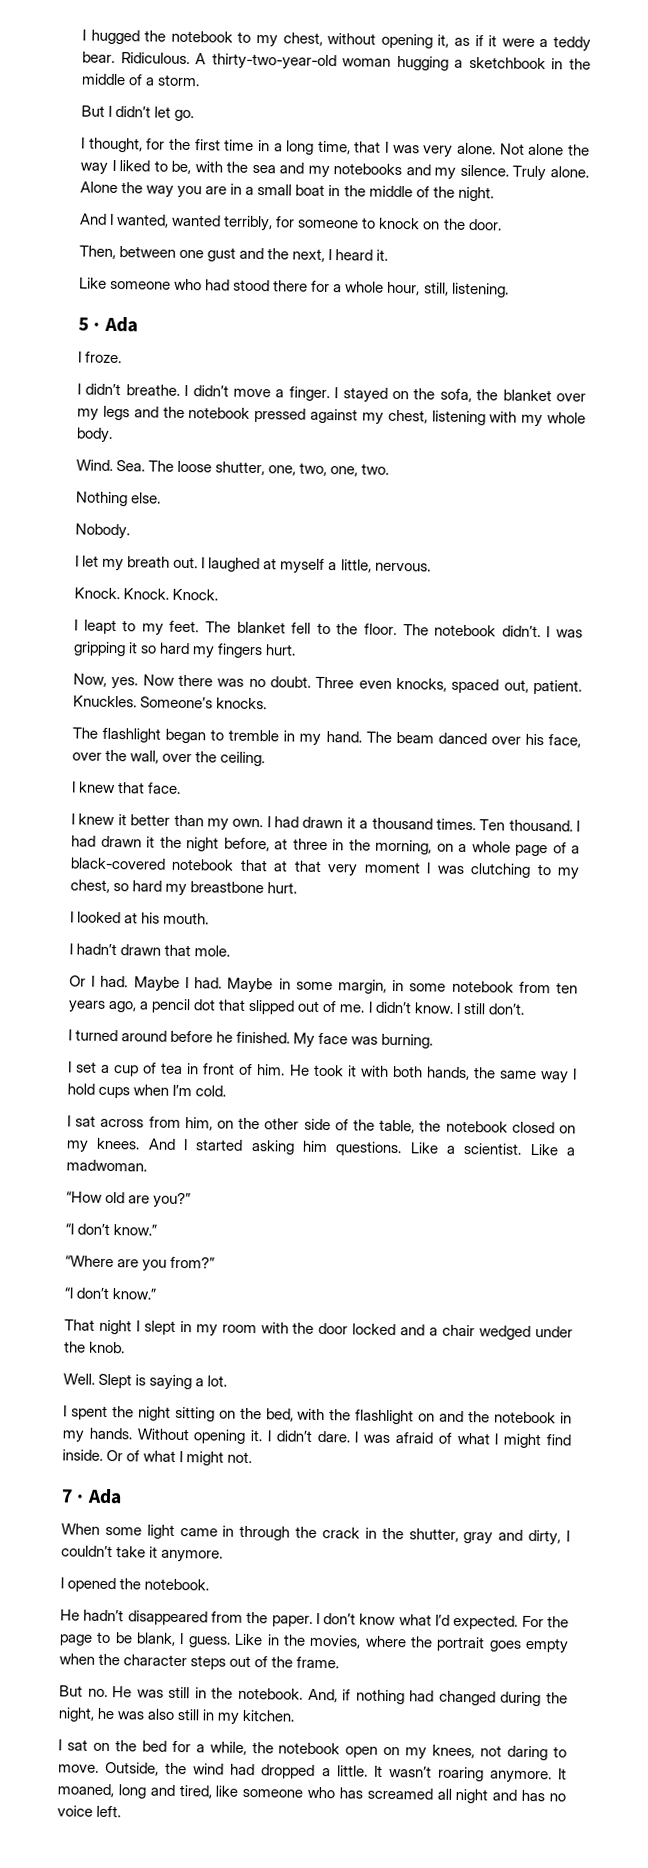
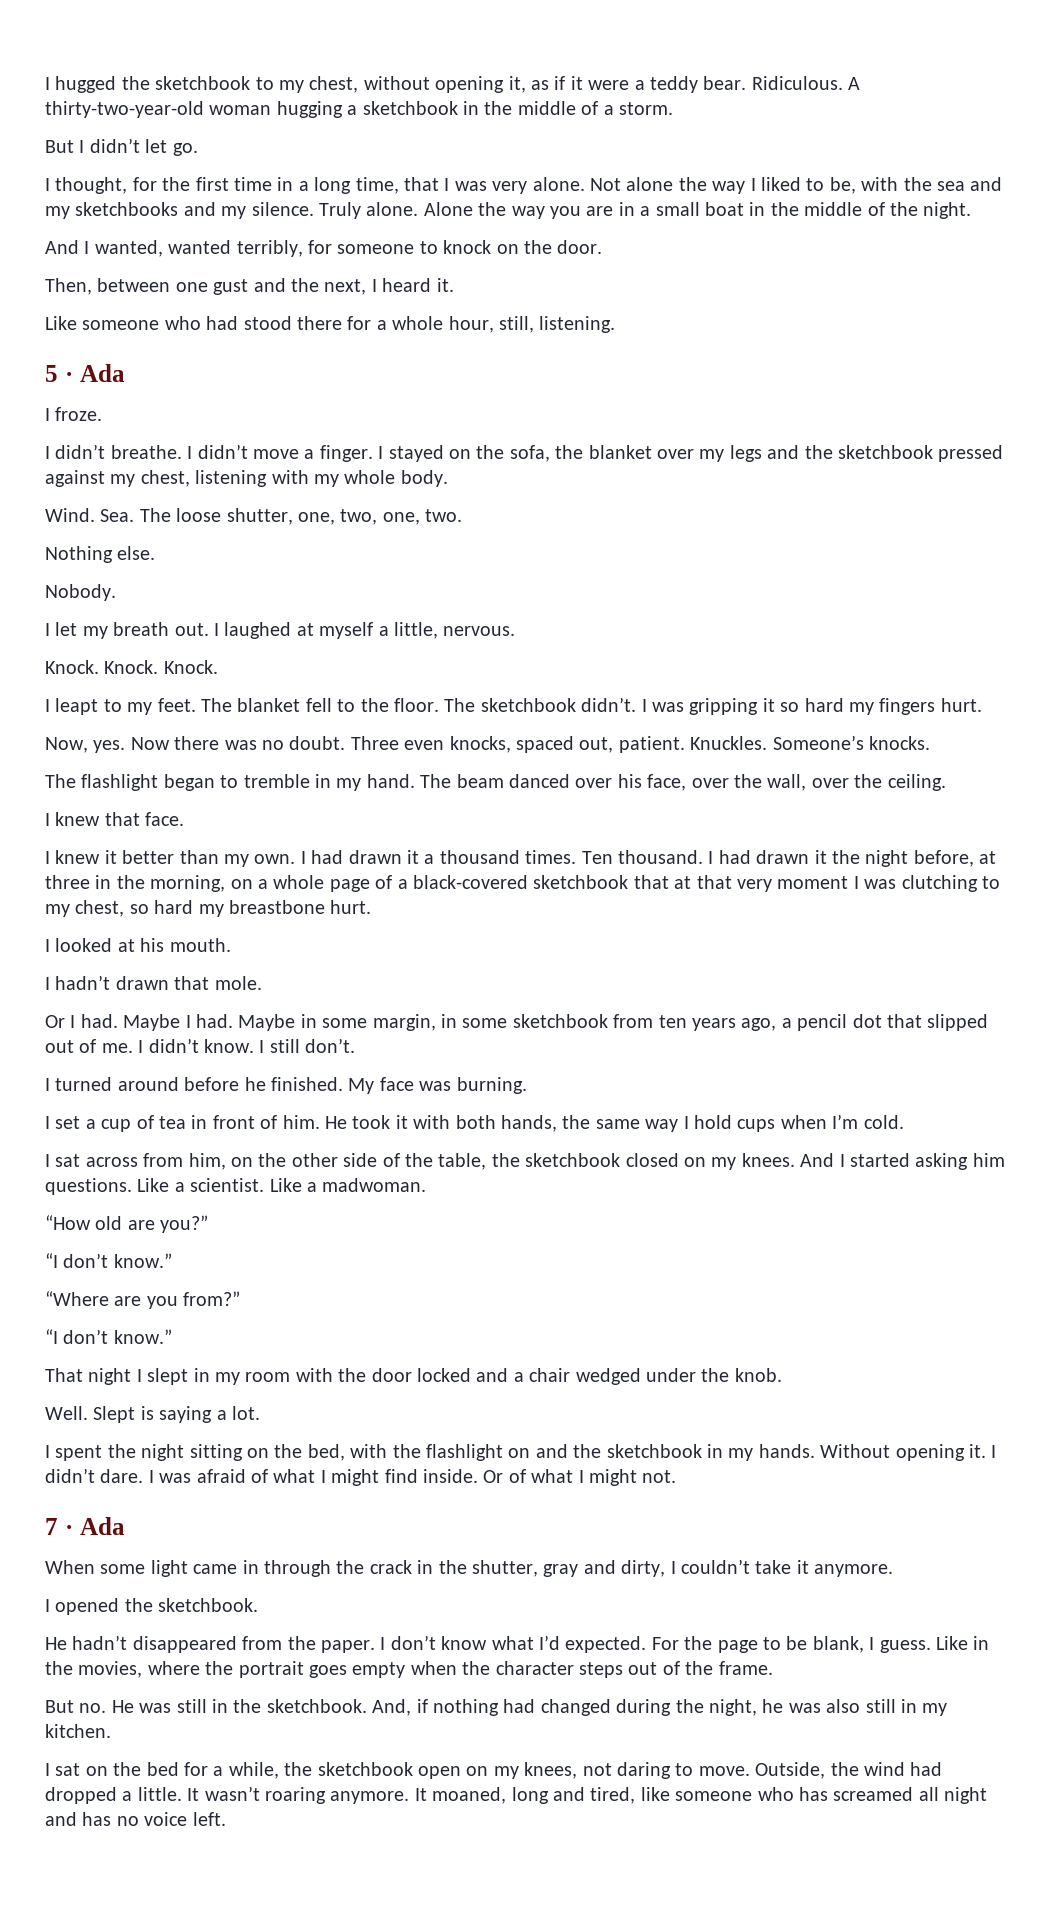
- I hugged the notebook to my chest, without opening it, as if it were a teddy bear.
+ I hugged the sketchbook to my chest, without opening it, as if it were a teddy bear.
- Not alone the way I liked to be, with the sea and my notebooks and my silence.
+ Not alone the way I liked to be, with the sea and my sketchbooks and my silence.
- I stayed on the sofa, the blanket over my legs and the notebook pressed against my chest, listening with my whole body.
+ I stayed on the sofa, the blanket over my legs and the sketchbook pressed against my chest, listening with my whole body.
- The notebook didn’t.
+ The sketchbook didn’t.
- I had drawn it the night before, at three in the morning, on a whole page of a black-covered notebook that at that very moment I was clutching to my chest, so hard my breastbone hurt.
+ I had drawn it the night before, at three in the morning, on a whole page of a black-covered sketchbook that at that very moment I was clutching to my chest, so hard my breastbone hurt.
- Maybe in some margin, in some notebook from ten years ago, a pencil dot that slipped out of me.
+ Maybe in some margin, in some sketchbook from ten years ago, a pencil dot that slipped out of me.
- I sat across from him, on the other side of the table, the notebook closed on my knees.
+ I sat across from him, on the other side of the table, the sketchbook closed on my knees.
- I spent the night sitting on the bed, with the flashlight on and the notebook in my hands.
+ I spent the night sitting on the bed, with the flashlight on and the sketchbook in my hands.
- I opened the notebook.
+ I opened the sketchbook.
- But no. He was still in the notebook.
+ But no. He was still in the sketchbook.
- I sat on the bed for a while, the notebook open on my knees, not daring to move.
+ I sat on the bed for a while, the sketchbook open on my knees, not daring to move.

